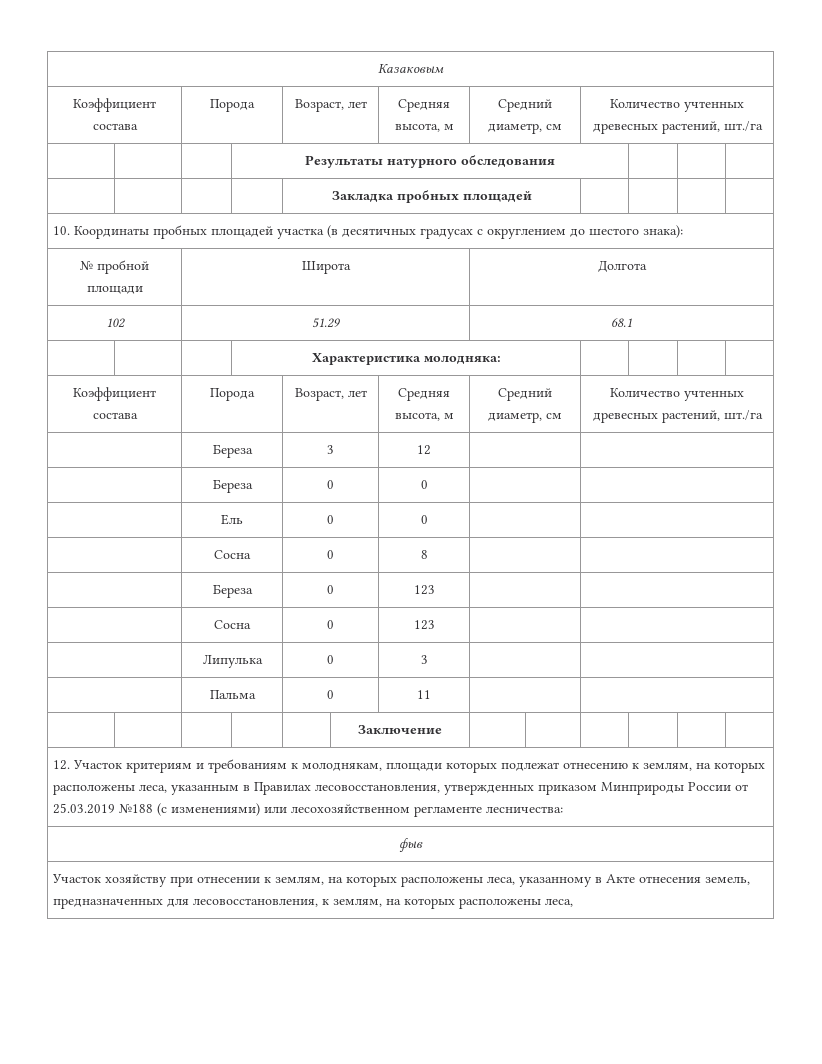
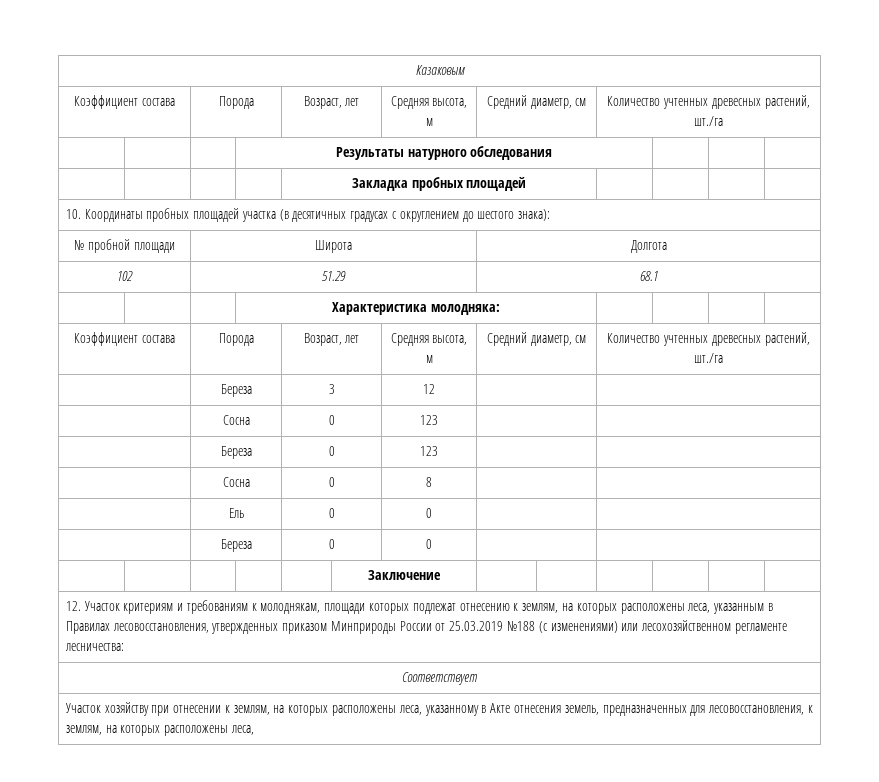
- | Береза | 0 | 0 | |
- | Ель | 0 | 0 | |
- | Сосна | 0 | 8 | |
+ | Сосна | 0 | 123 | |
- | Сосна | 0 | 123 | |
- | Липулька | 0 | 3 | |
- | Пальма | 0 | 11 | |
+ | Сосна | 0 | 8 | |
+ | Ель | 0 | 0 | |
+ | Береза | 0 | 0 | |
- фыв
+ Соответствует

